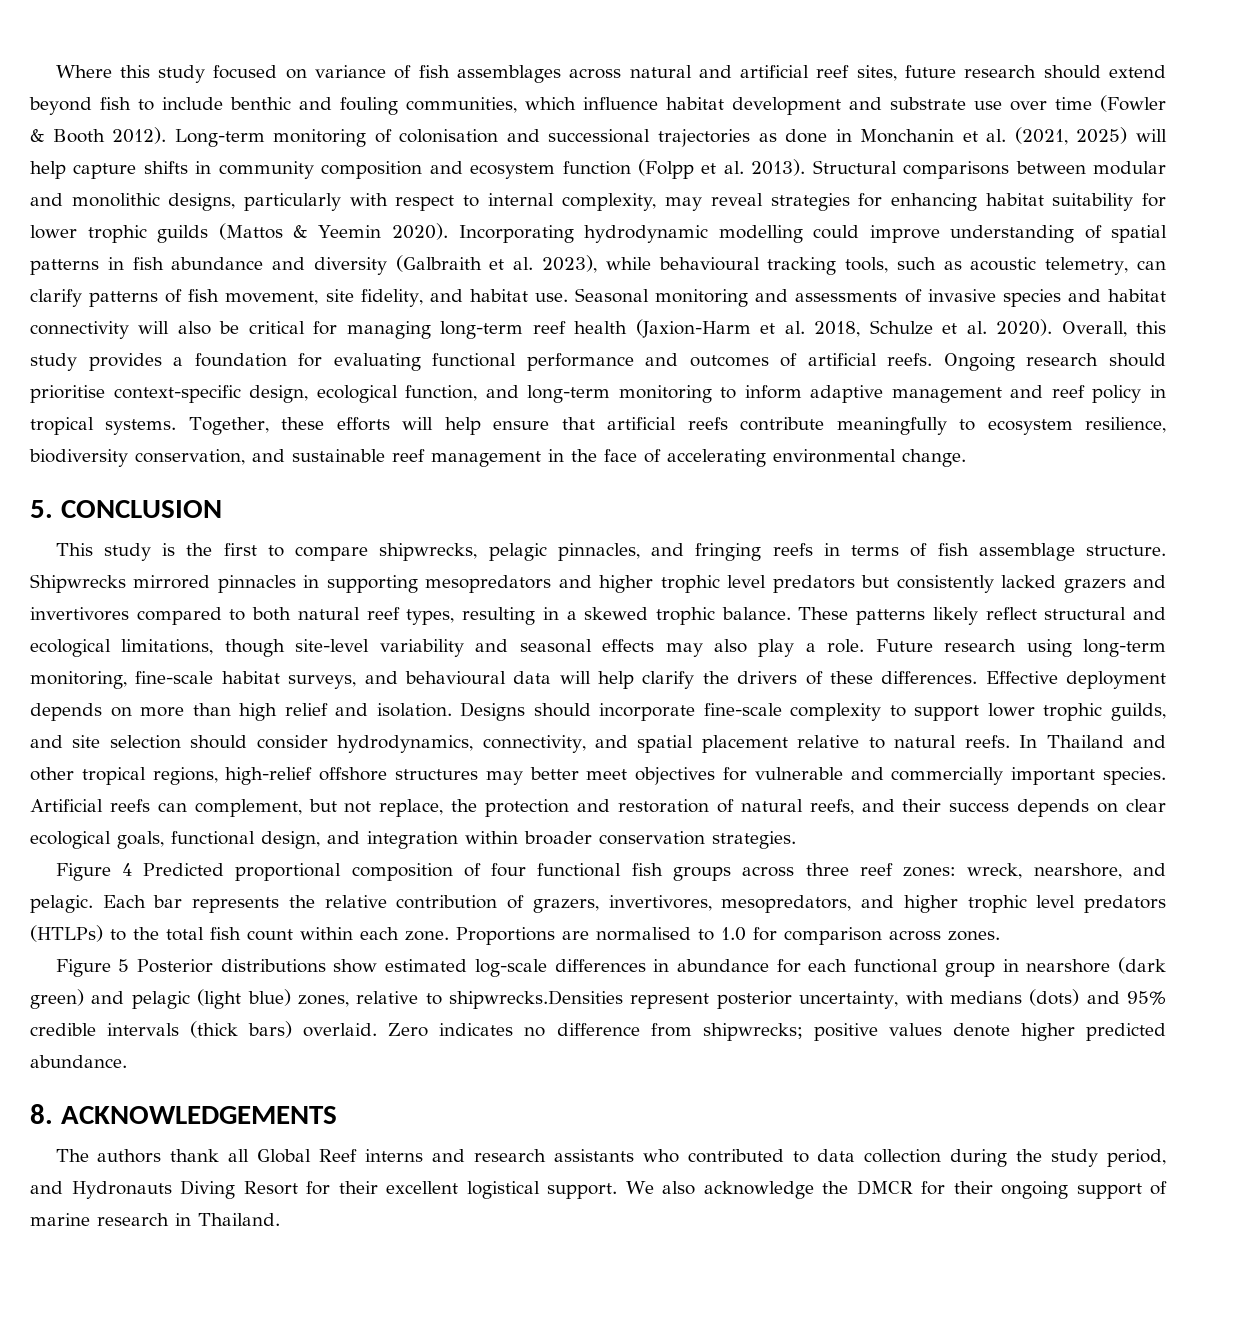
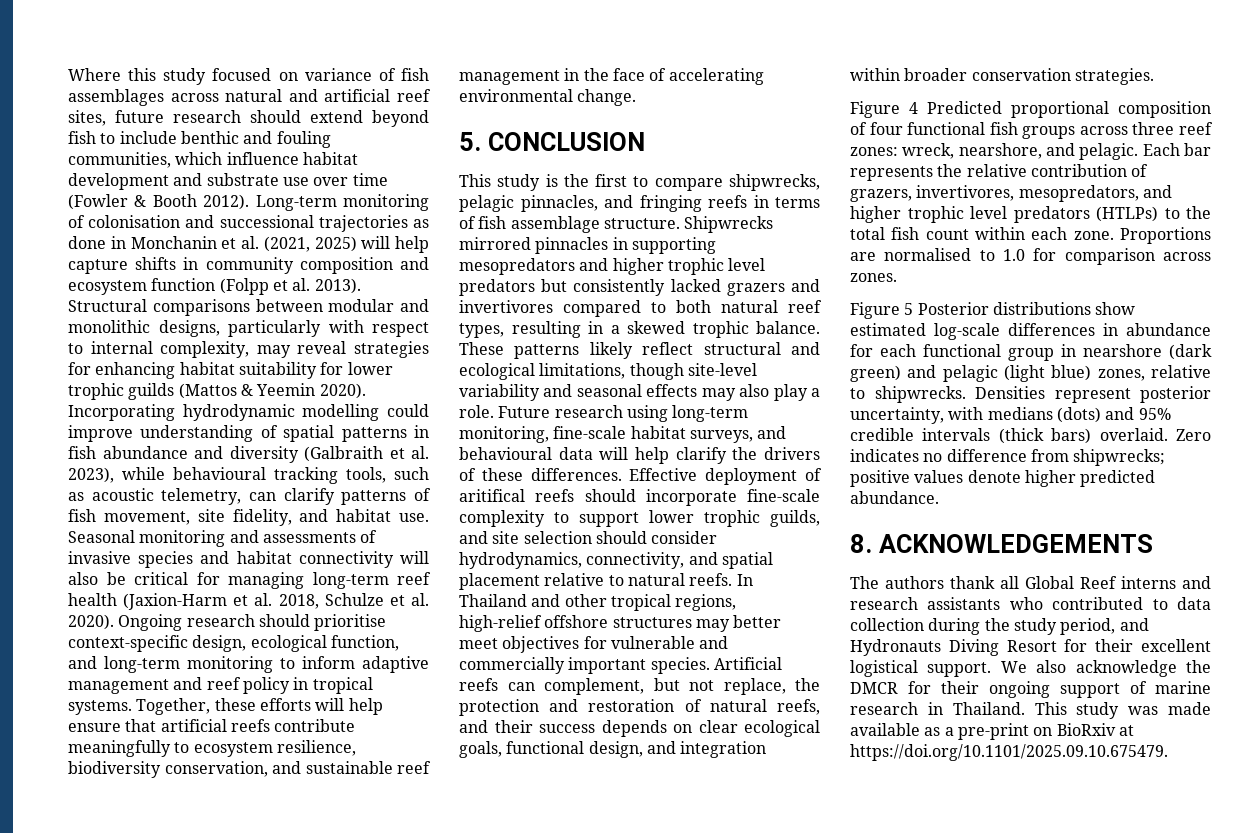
- Overall, this study provides a foundation for evaluating functional performance and outcomes of artificial reefs.
- Effective deployment depends on more than high relief and isolation. Designs should incorporate fine-scale complexity to support lower trophic guilds, and site selection should consider hydrodynamics, connectivity, and spatial placement relative to natural reefs.
+ Effective deployment of aritifical reefs should incorporate fine-scale complexity to support lower trophic guilds, and site selection should consider hydrodynamics, connectivity, and spatial placement relative to natural reefs.
- Figure 5 Posterior distributions show estimated log-scale differences in abundance for each functional group in nearshore (dark green) and pelagic (light blue) zones, relative to shipwrecks.Densities represent posterior uncertainty, with medians (dots) and 95% credible intervals (thick bars) overlaid.
+ Figure 5 Posterior distributions show estimated log-scale differences in abundance for each functional group in nearshore (dark green) and pelagic (light blue) zones, relative to shipwrecks. Densities represent posterior uncertainty, with medians (dots) and 95% credible intervals (thick bars) overlaid.
+ This study was made available as a pre-print on BioRxiv at https://doi.org/10.1101/2025.09.10.675479.

